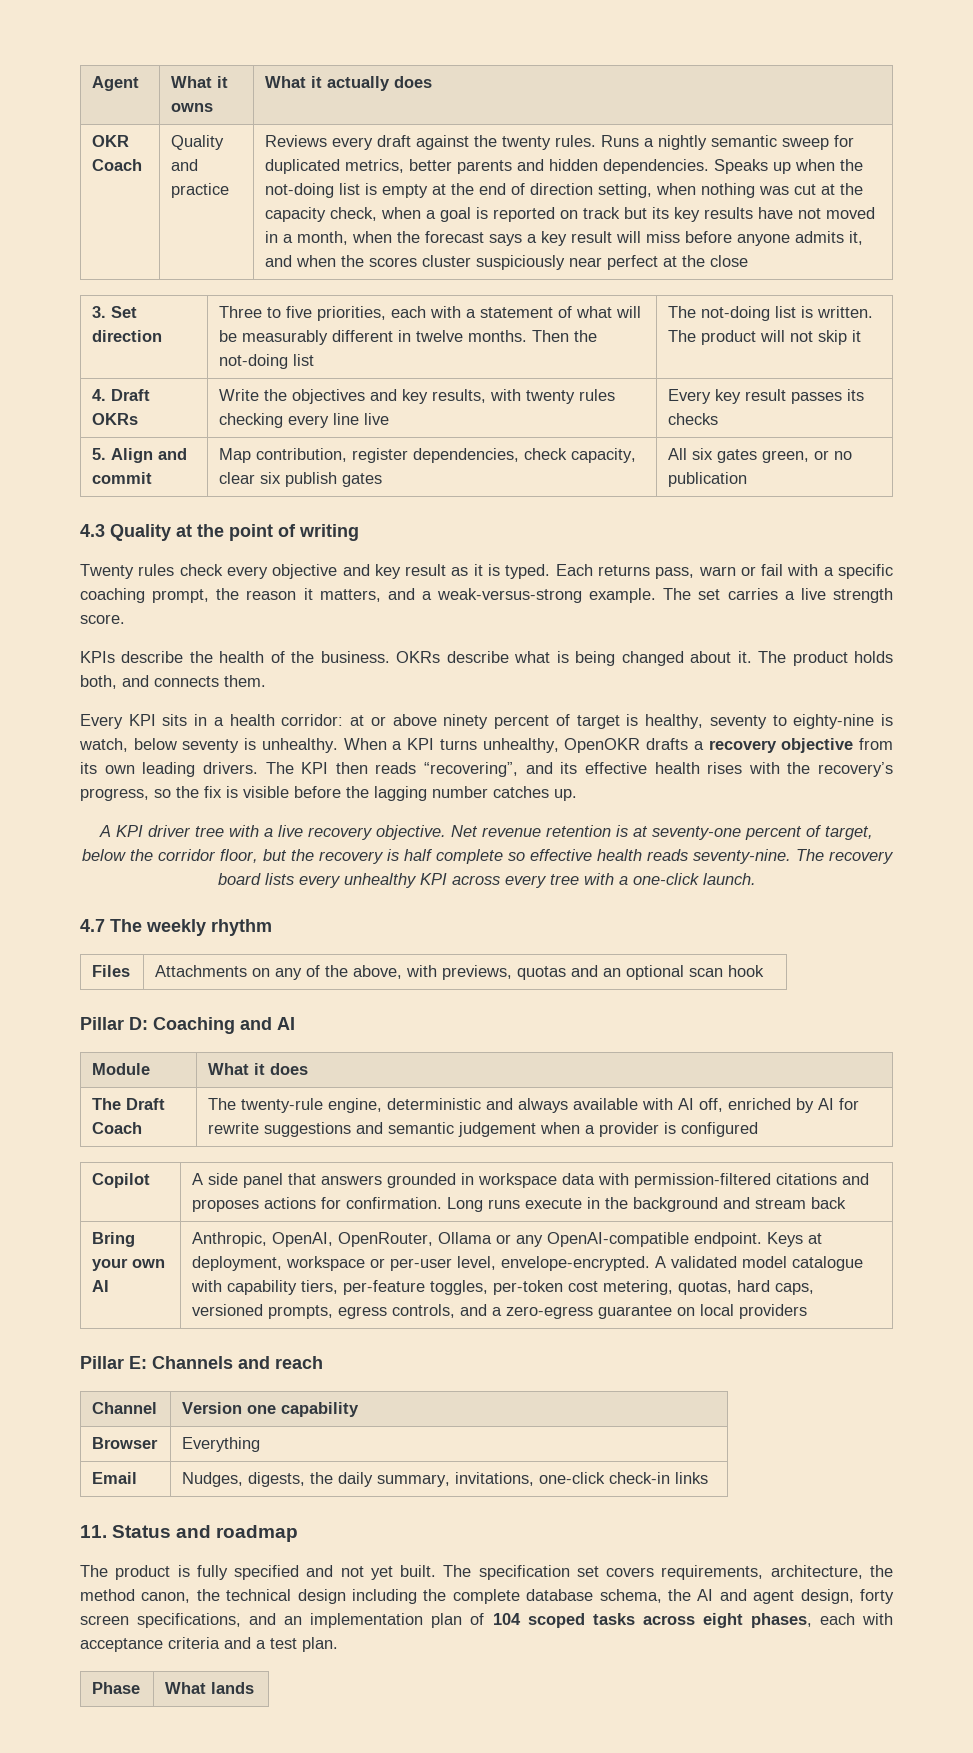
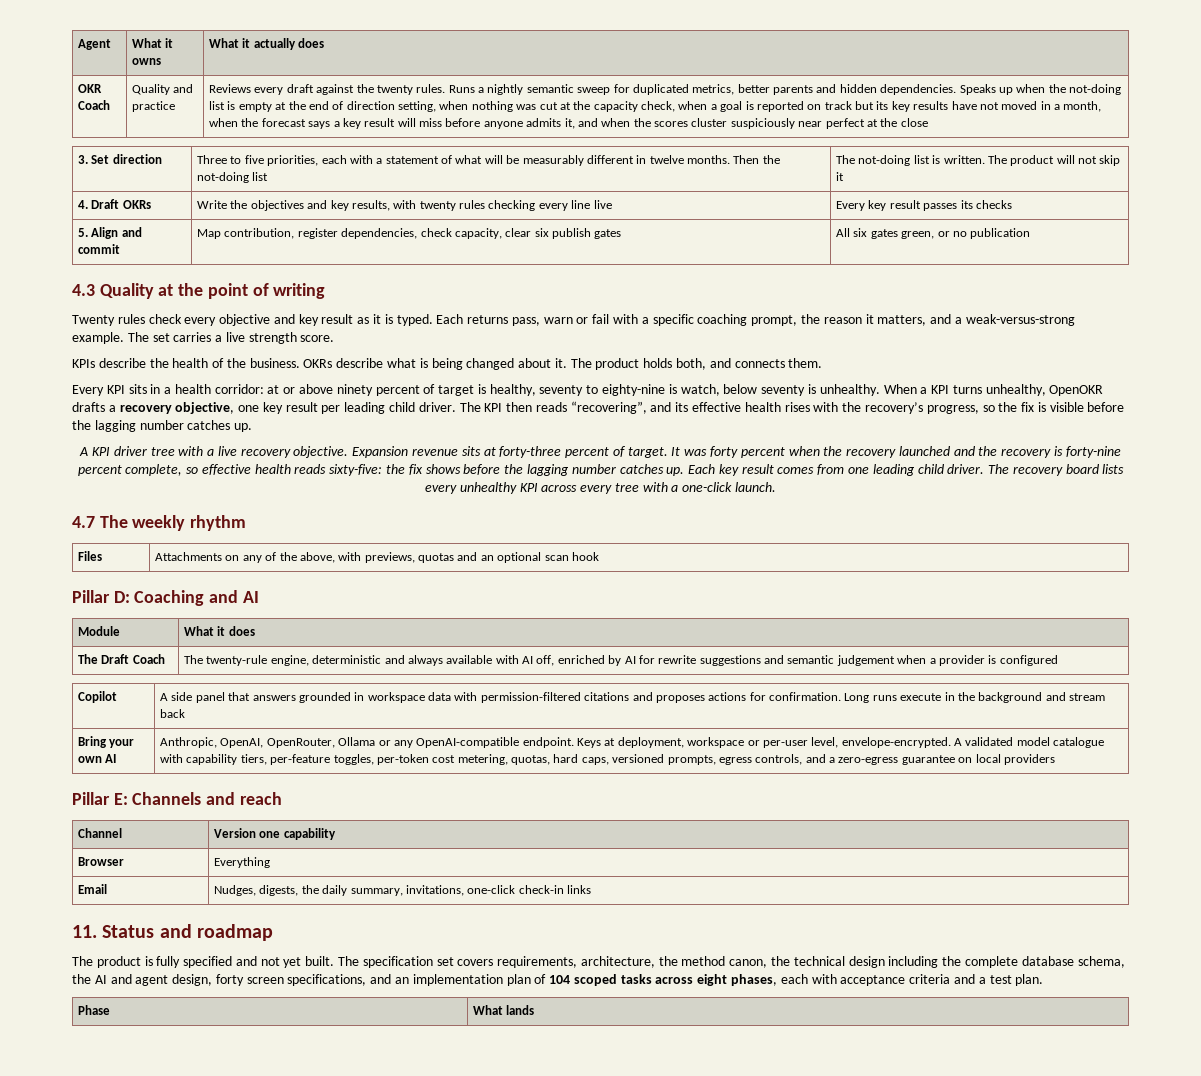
- When a KPI turns unhealthy, OpenOKR drafts a recovery objective from its own leading drivers.
+ When a KPI turns unhealthy, OpenOKR drafts a recovery objective, one key result per leading child driver.
- Net revenue retention is at seventy-one percent of target, below the corridor floor, but the recovery is half complete so effective health reads seventy-nine.
+ Expansion revenue sits at forty-three percent of target. It was forty percent when the recovery launched and the recovery is forty-nine percent complete, so effective health reads sixty-five: the fix shows before the lagging number catches up. Each key result comes from one leading child driver.

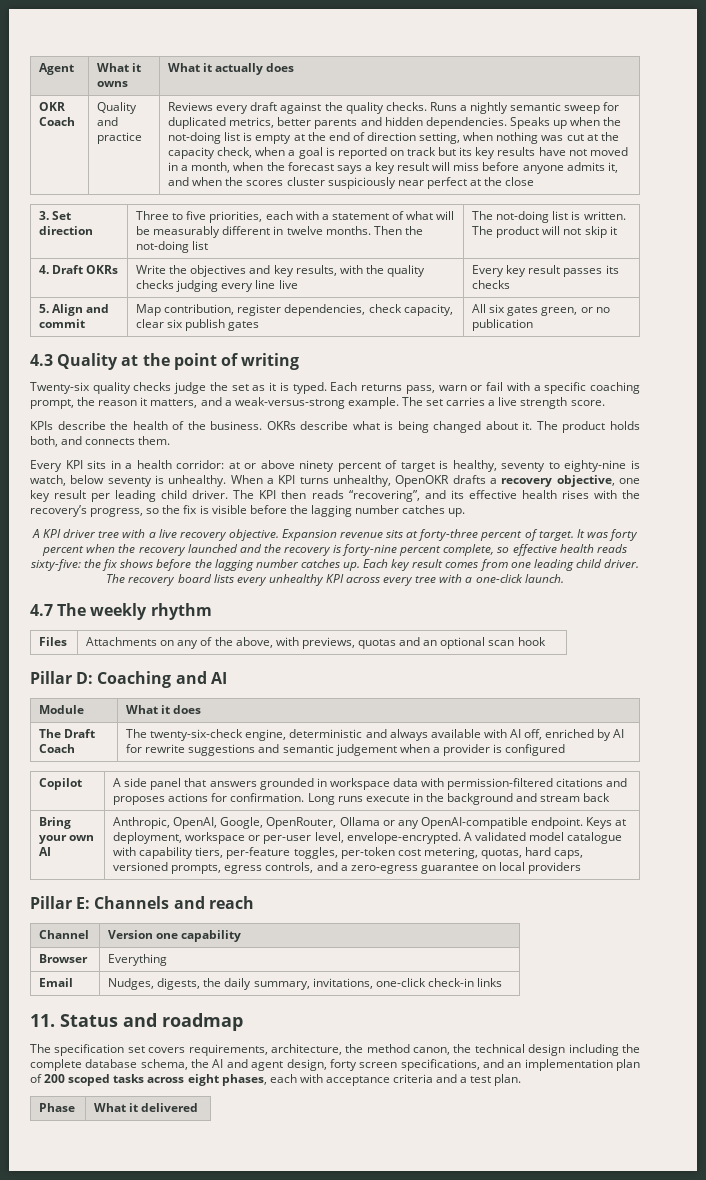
- Reviews every draft against the twenty rules.
+ Reviews every draft against the quality checks.
- 4. Draft OKRs | Write the objectives and key results, with twenty rules checking every line live | Every key result passes its checks
+ 4. Draft OKRs | Write the objectives and key results, with the quality checks judging every line live | Every key result passes its checks
- Twenty rules check every objective and key result as it is typed.
+ Twenty-six quality checks judge the set as it is typed.
- The Draft Coach | The twenty-rule engine, deterministic and always available with AI off, enriched by AI for rewrite suggestions and semantic judgement when a provider is configured
+ The Draft Coach | The twenty-six-check engine, deterministic and always available with AI off, enriched by AI for rewrite suggestions and semantic judgement when a provider is configured
- Anthropic, OpenAI, OpenRouter, Ollama or any OpenAI-compatible endpoint.
+ Anthropic, OpenAI, Google, OpenRouter, Ollama or any OpenAI-compatible endpoint.
- The product is fully specified and not yet built. The specification set covers requirements, architecture, the method canon, the technical design including the complete database schema, the AI and agent design, forty screen specifications, and an implementation plan of 104 scoped tasks across eight phases, each with acceptance criteria and a test plan.
+ The specification set covers requirements, architecture, the method canon, the technical design including the complete database schema, the AI and agent design, forty screen specifications, and an implementation plan of 200 scoped tasks across eight phases, each with acceptance criteria and a test plan.
- Phase | What lands
+ Phase | What it delivered

